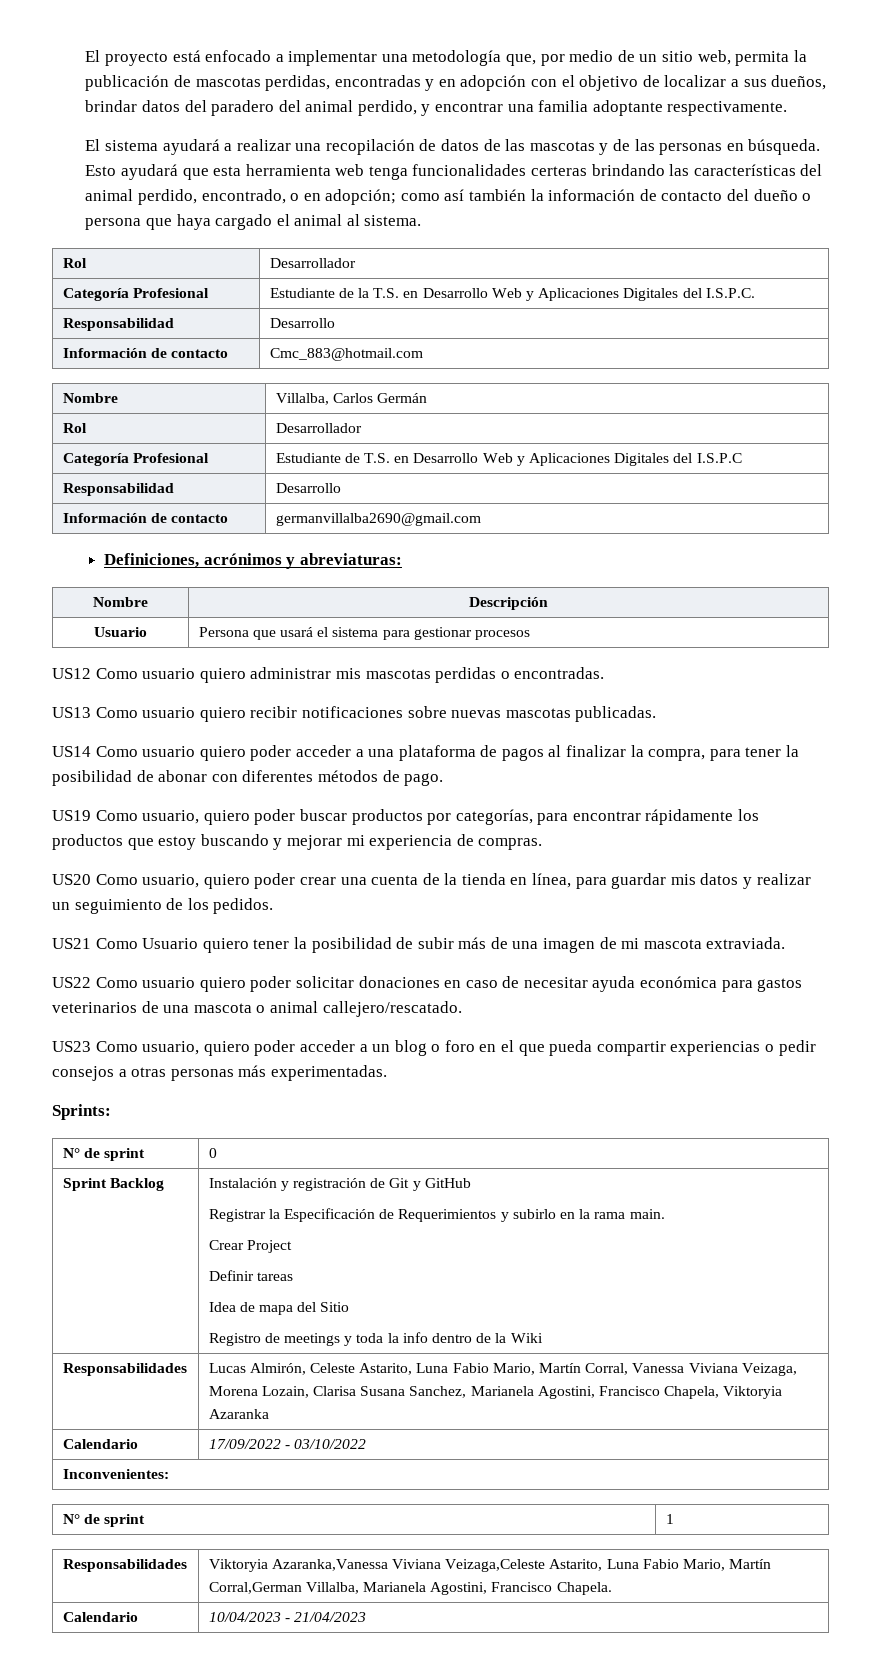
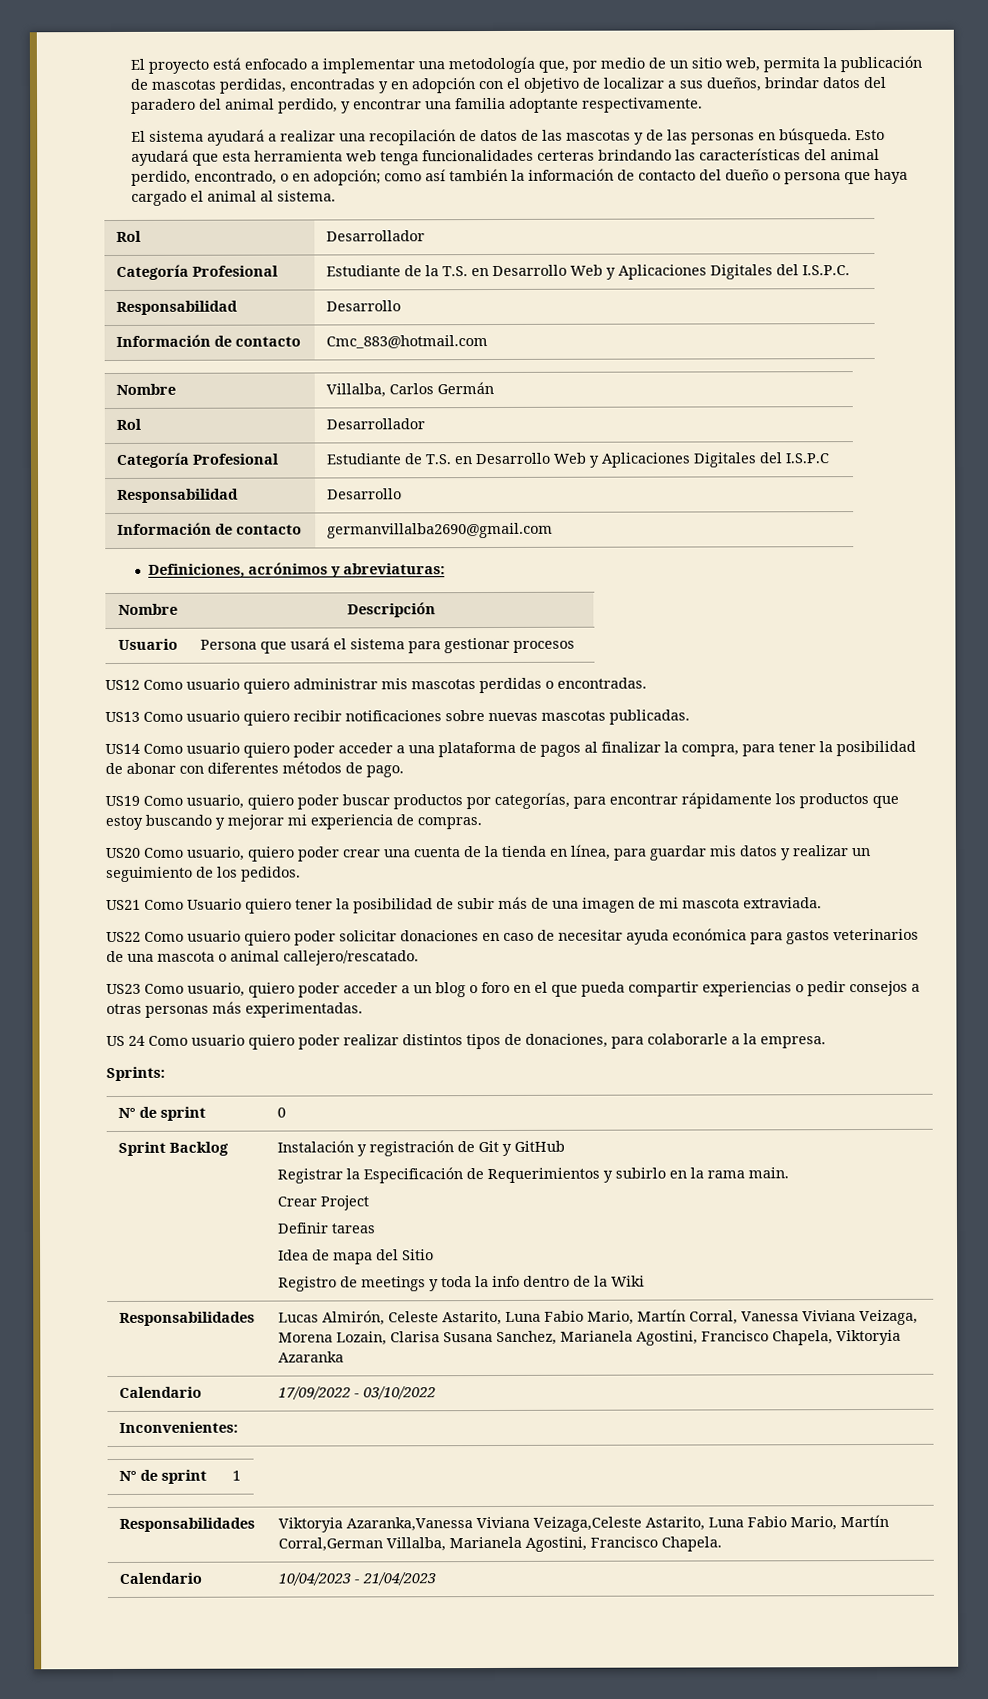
+ US 24 Como usuario quiero poder realizar distintos tipos de donaciones, para colaborarle a la empresa.

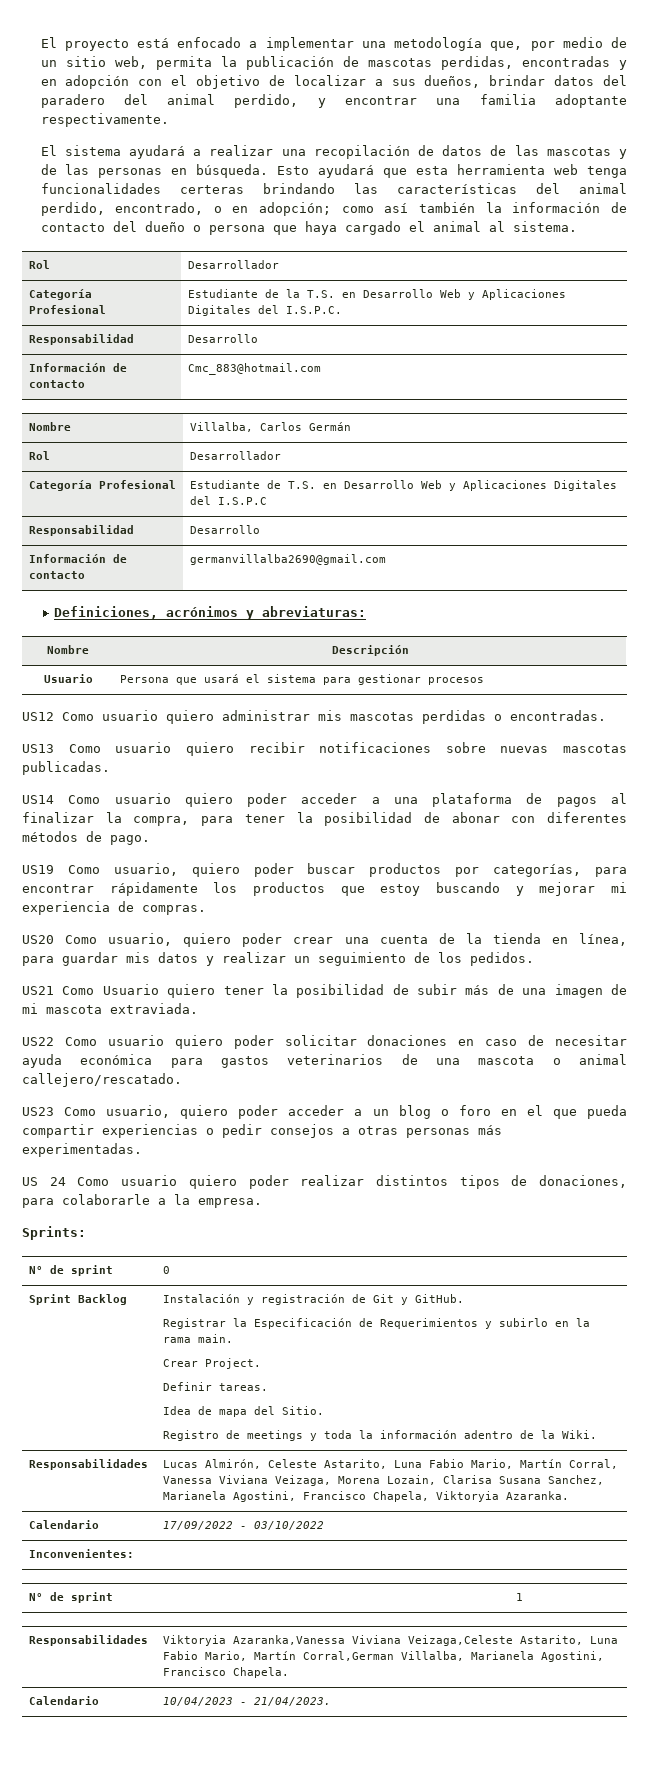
- Sprint Backlog | Instalación y registración de Git y GitHub
+ Sprint Backlog | Instalación y registración de Git y GitHub.
  Registrar la Especificación de Requerimientos y subirlo en la rama main.
- Crear Project
- Definir tareas
- Idea de mapa del Sitio
- Registro de meetings y toda la info dentro de la Wiki
+ Crear Project.
+ Definir tareas.
+ Idea de mapa del Sitio.
+ Registro de meetings y toda la información adentro de la Wiki.
- Responsabilidades | Lucas Almirón, Celeste Astarito, Luna Fabio Mario, Martín Corral, Vanessa Viviana Veizaga, Morena Lozain, Clarisa Susana Sanchez, Marianela Agostini, Francisco Chapela, Viktoryia Azaranka
+ Responsabilidades | Lucas Almirón, Celeste Astarito, Luna Fabio Mario, Martín Corral, Vanessa Viviana Veizaga, Morena Lozain, Clarisa Susana Sanchez, Marianela Agostini, Francisco Chapela, Viktoryia Azaranka.
- Calendario | 10/04/2023 - 21/04/2023
+ Calendario | 10/04/2023 - 21/04/2023.

